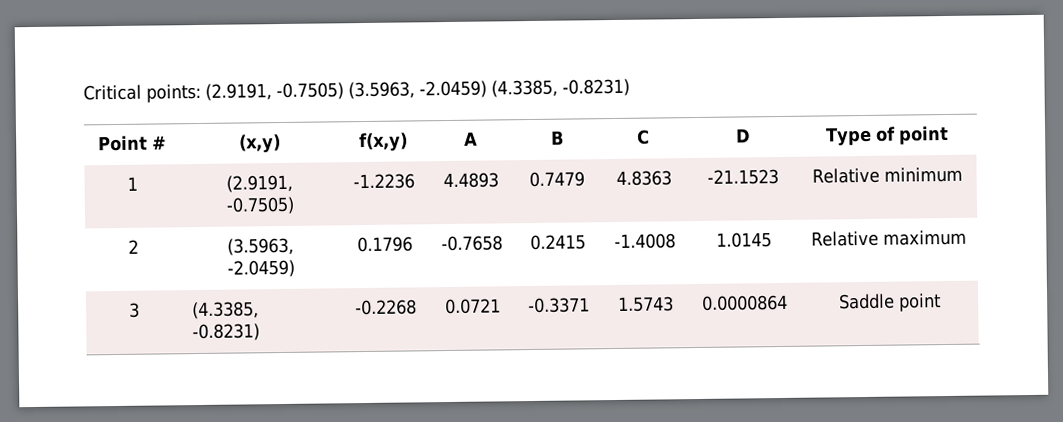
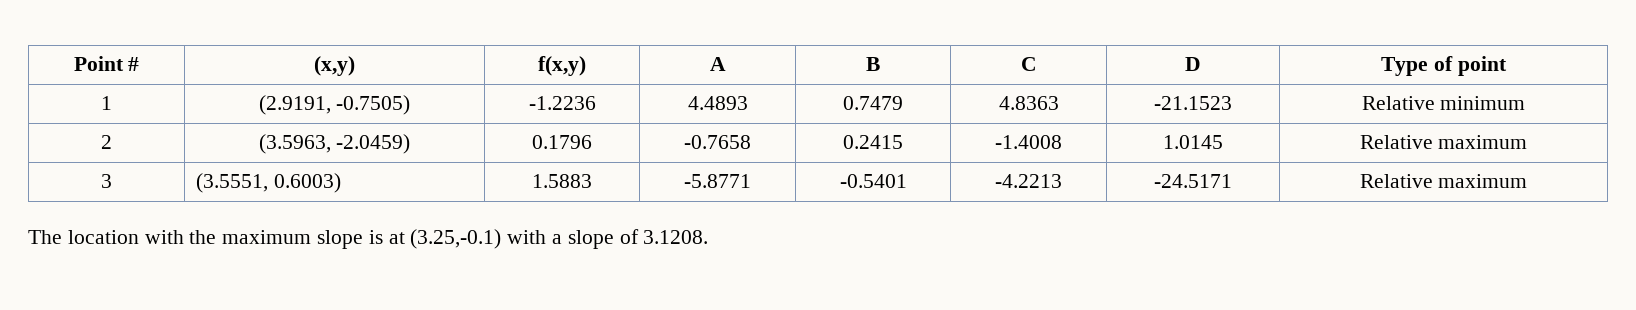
- Critical points: (2.9191, -0.7505) (3.5963, -2.0459) (4.3385, -0.8231)
- 3 | (4.3385, -0.8231) | -0.2268 | 0.0721 | -0.3371 | 1.5743 | 0.0000864 | Saddle point
+ 3 | (3.5551, 0.6003) | 1.5883 | -5.8771 | -0.5401 | -4.2213 | -24.5171 | Relative maximum
+ The location with the maximum slope is at (3.25,-0.1) with a slope of 3.1208.

